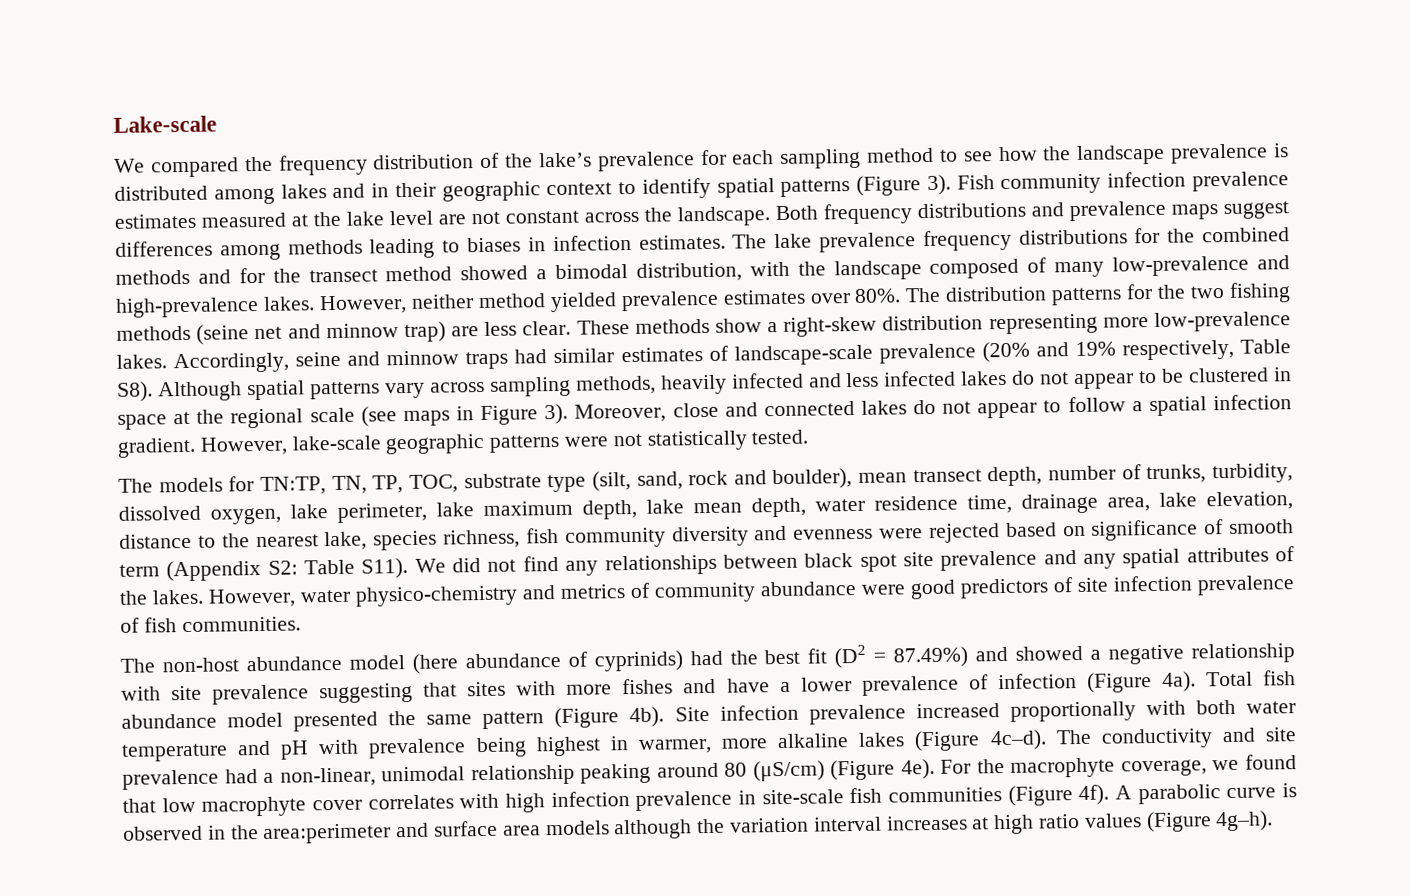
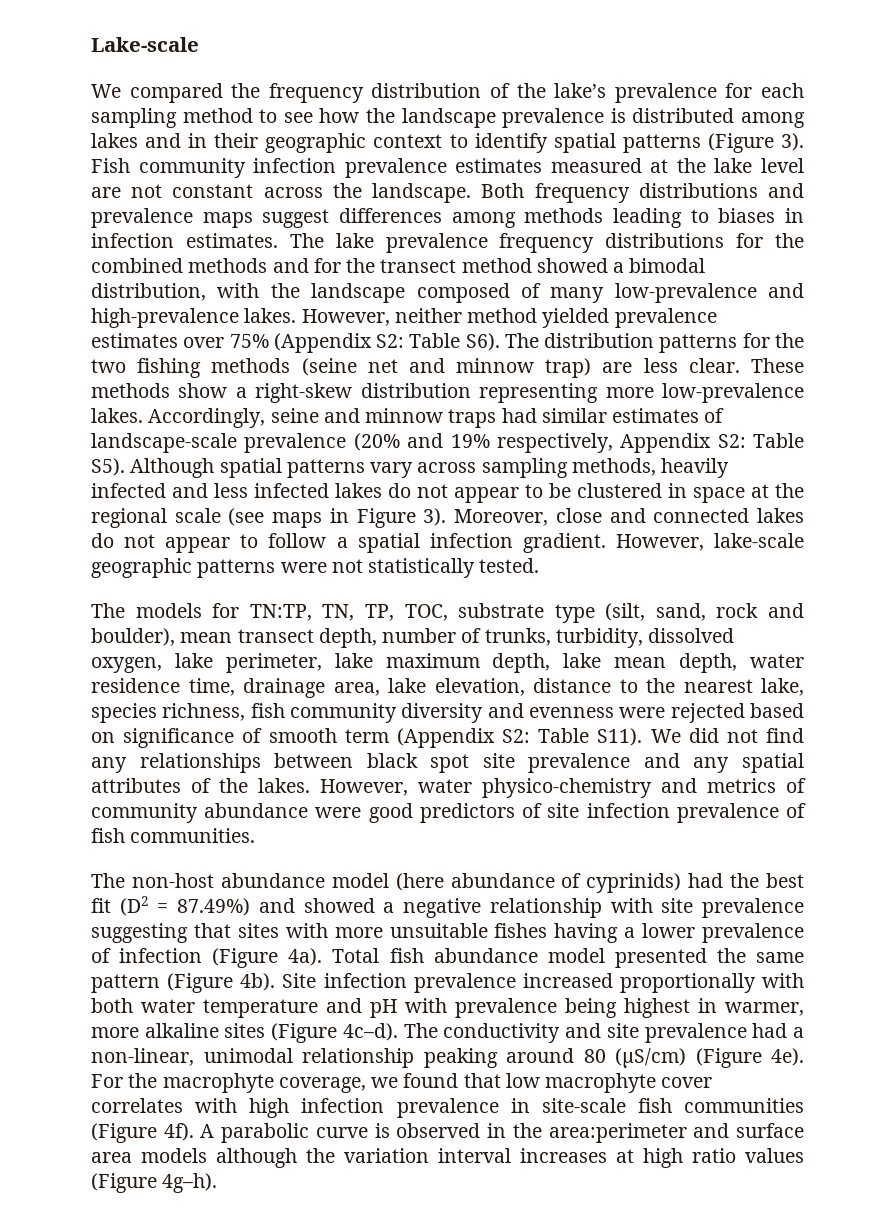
- However, neither method yielded prevalence estimates over 80%. The distribution patterns for the two fishing methods (seine net and minnow trap) are less clear.
+ However, neither method yielded prevalence estimates over 75% (Appendix S2: Table S6). The distribution patterns for the two fishing methods (seine net and minnow trap) are less clear.
- Accordingly, seine and minnow traps had similar estimates of landscape-scale prevalence (20% and 19% respectively, Table S8). Although spatial patterns vary across sampling methods, heavily infected and less infected lakes do not appear to be clustered in space at the regional scale (see maps in Figure 3).
+ Accordingly, seine and minnow traps had similar estimates of landscape-scale prevalence (20% and 19% respectively, Appendix S2: Table S5). Although spatial patterns vary across sampling methods, heavily infected and less infected lakes do not appear to be clustered in space at the regional scale (see maps in Figure 3).
- The non-host abundance model (here abundance of cyprinids) had the best fit (D2 = 87.49%) and showed a negative relationship with site prevalence suggesting that sites with more fishes and have a lower prevalence of infection (Figure 4a).
+ The non-host abundance model (here abundance of cyprinids) had the best fit (D2 = 87.49%) and showed a negative relationship with site prevalence suggesting that sites with more unsuitable fishes having a lower prevalence of infection (Figure 4a).
- Site infection prevalence increased proportionally with both water temperature and pH with prevalence being highest in warmer, more alkaline lakes (Figure 4c–d).
+ Site infection prevalence increased proportionally with both water temperature and pH with prevalence being highest in warmer, more alkaline sites (Figure 4c–d).

